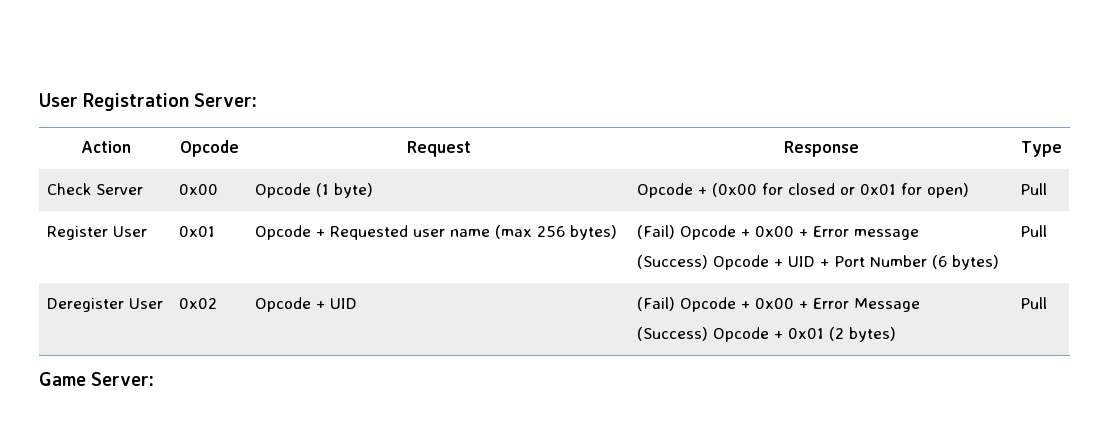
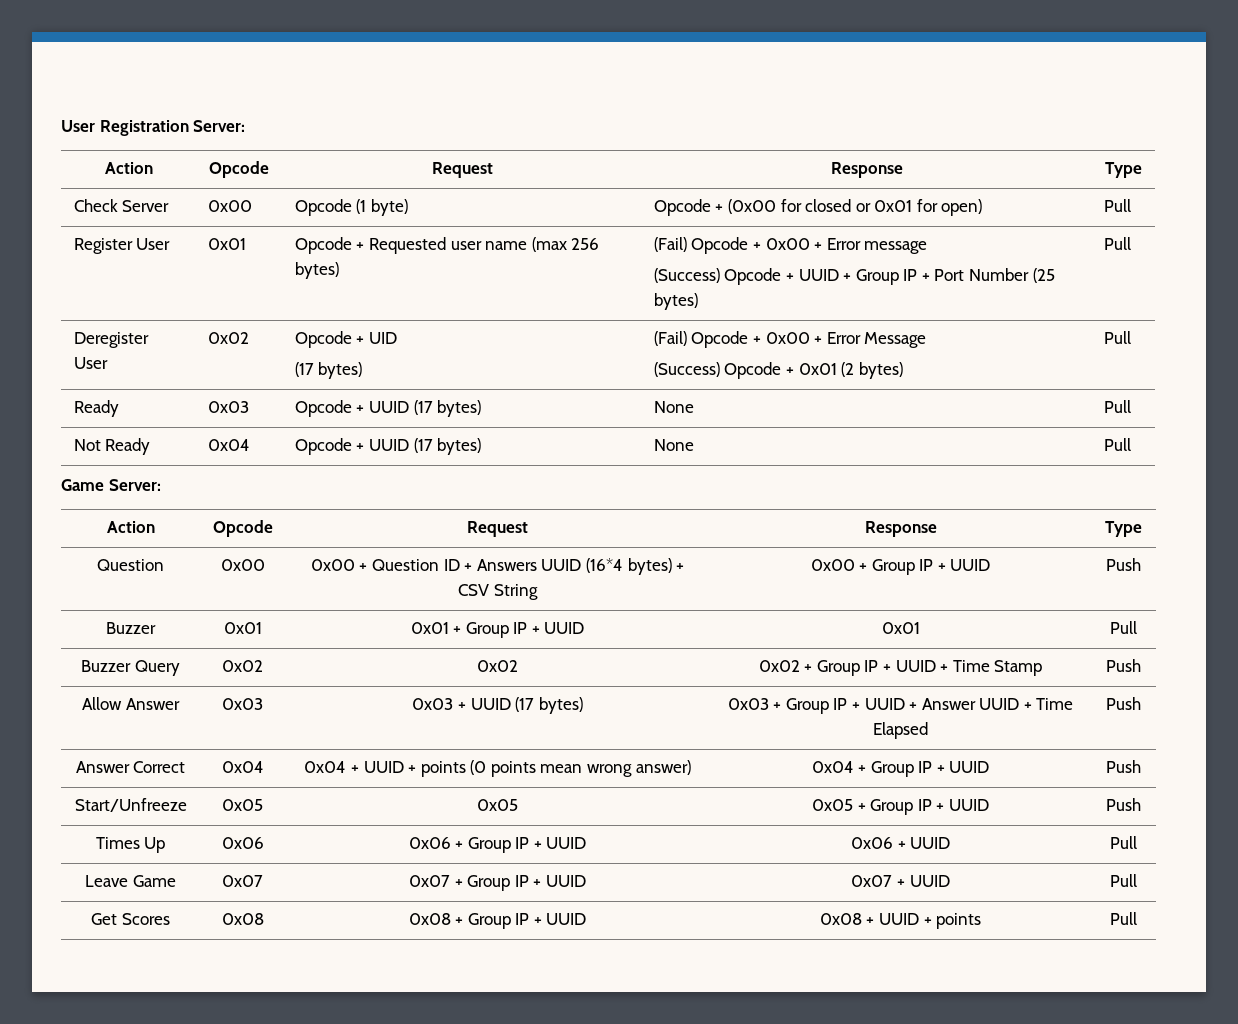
  Register User | 0x01 | Opcode + Requested user name (max 256 bytes) | (Fail) Opcode + 0x00 + Error message
- (Success) Opcode + UID + Port Number (6 bytes) | Pull
+ (Success) Opcode + UUID + Group IP + Port Number (25 bytes) | Pull
- Deregister User | 0x02 | Opcode + UID | (Fail) Opcode + 0x00 + Error Message
+ Deregister User | 0x02 | Opcode + UID
+ (17 bytes) | (Fail) Opcode + 0x00 + Error Message
+ Ready | 0x03 | Opcode + UUID (17 bytes) | None | Pull
+ Not Ready | 0x04 | Opcode + UUID (17 bytes) | None | Pull
  Game Server:
+ Action | Opcode | Request | Response | Type
+ Question | 0x00 | 0x00 + Question ID + Answers UUID (16*4 bytes) + CSV String | 0x00 + Group IP + UUID | Push
+ Buzzer | 0x01 | 0x01 + Group IP + UUID | 0x01 | Pull
+ Buzzer Query | 0x02 | 0x02 | 0x02 + Group IP + UUID + Time Stamp | Push
+ Allow Answer | 0x03 | 0x03 + UUID (17 bytes) | 0x03 + Group IP + UUID + Answer UUID + Time Elapsed | Push
+ Answer Correct | 0x04 | 0x04 + UUID + points (0 points mean wrong answer) | 0x04 + Group IP + UUID | Push
+ Start/Unfreeze | 0x05 | 0x05 | 0x05 + Group IP + UUID | Push
+ Times Up | 0x06 | 0x06 + Group IP + UUID | 0x06 + UUID | Pull
+ Leave Game | 0x07 | 0x07 + Group IP + UUID | 0x07 + UUID | Pull
+ Get Scores | 0x08 | 0x08 + Group IP + UUID | 0x08 + UUID + points | Pull

